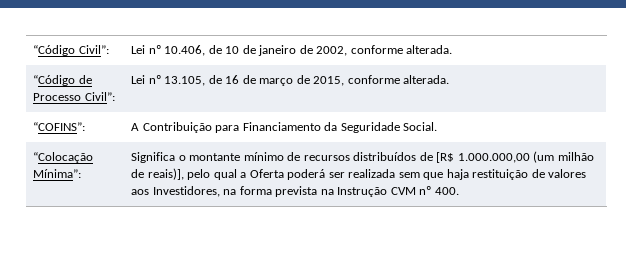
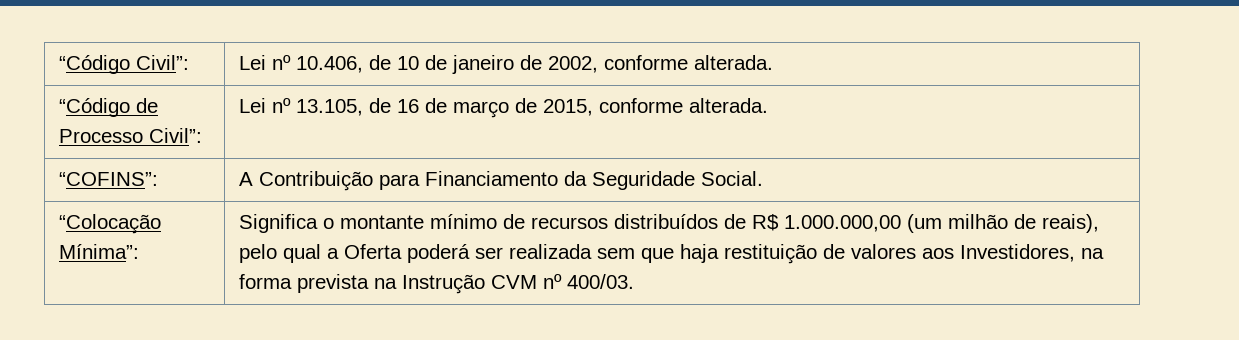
- “Colocação Mínima”: | Significa o montante mínimo de recursos distribuídos de [R$ 1.000.000,00 (um milhão de reais)], pelo qual a Oferta poderá ser realizada sem que haja restituição de valores aos Investidores, na forma prevista na Instrução CVM nº 400.
+ “Colocação Mínima”: | Significa o montante mínimo de recursos distribuídos de R$ 1.000.000,00 (um milhão de reais), pelo qual a Oferta poderá ser realizada sem que haja restituição de valores aos Investidores, na forma prevista na Instrução CVM nº 400/03.

